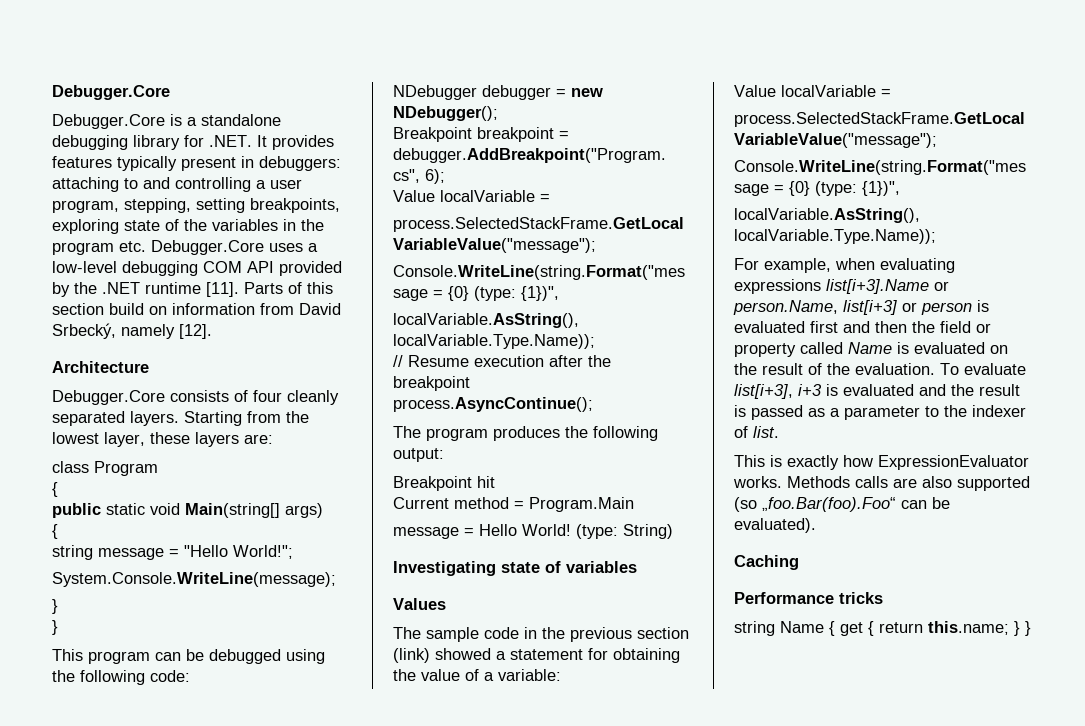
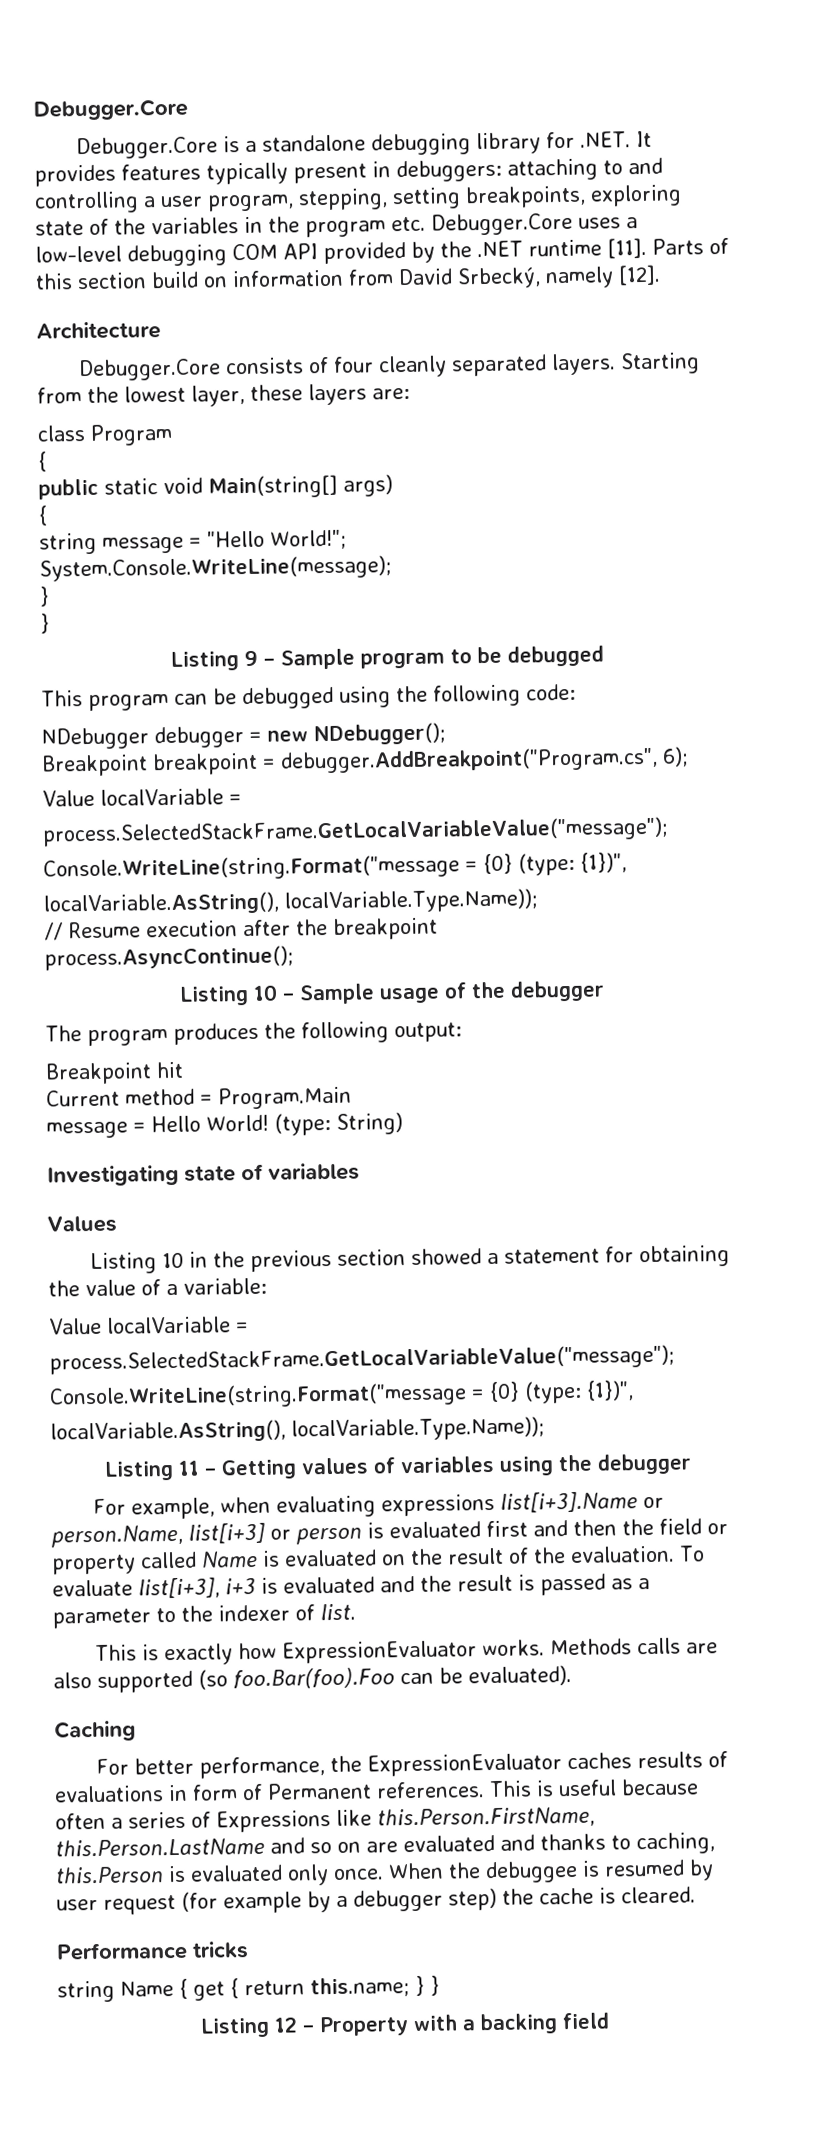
+ Listing 9 – Sample program to be debugged
+ Listing 10 – Sample usage of the debugger
- The sample code in the previous section (link) showed a statement for obtaining the value of a variable:
+ Listing 10 in the previous section showed a statement for obtaining the value of a variable:
+ Listing 11 – Getting values of variables using the debugger
- Methods calls are also supported (so „foo.Bar(foo).Foo“ can be evaluated).
+ Methods calls are also supported (so foo.Bar(foo).Foo can be evaluated).
+ For better performance, the ExpressionEvaluator caches results of evaluations in form of Permanent references. This is useful because often a series of Expressions like this.Person.FirstName, this.Person.LastName and so on are evaluated and thanks to caching, this.Person is evaluated only once. When the debuggee is resumed by user request (for example by a debugger step) the cache is cleared.
+ Listing 12 – Property with a backing field

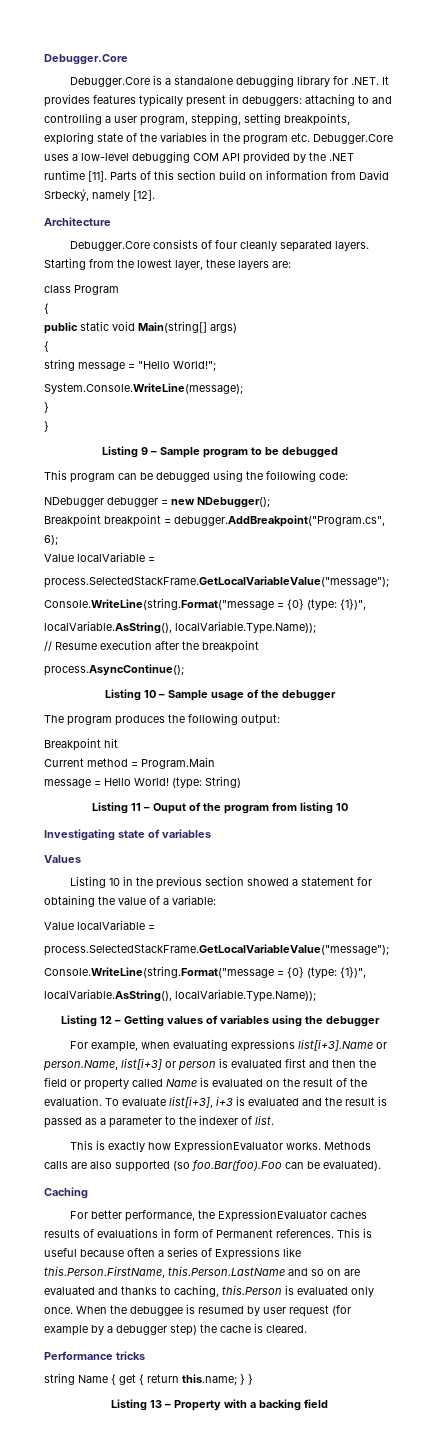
+ Listing 11 – Ouput of the program from listing 10
- Listing 11 – Getting values of variables using the debugger
+ Listing 12 – Getting values of variables using the debugger
- Listing 12 – Property with a backing field
+ Listing 13 – Property with a backing field

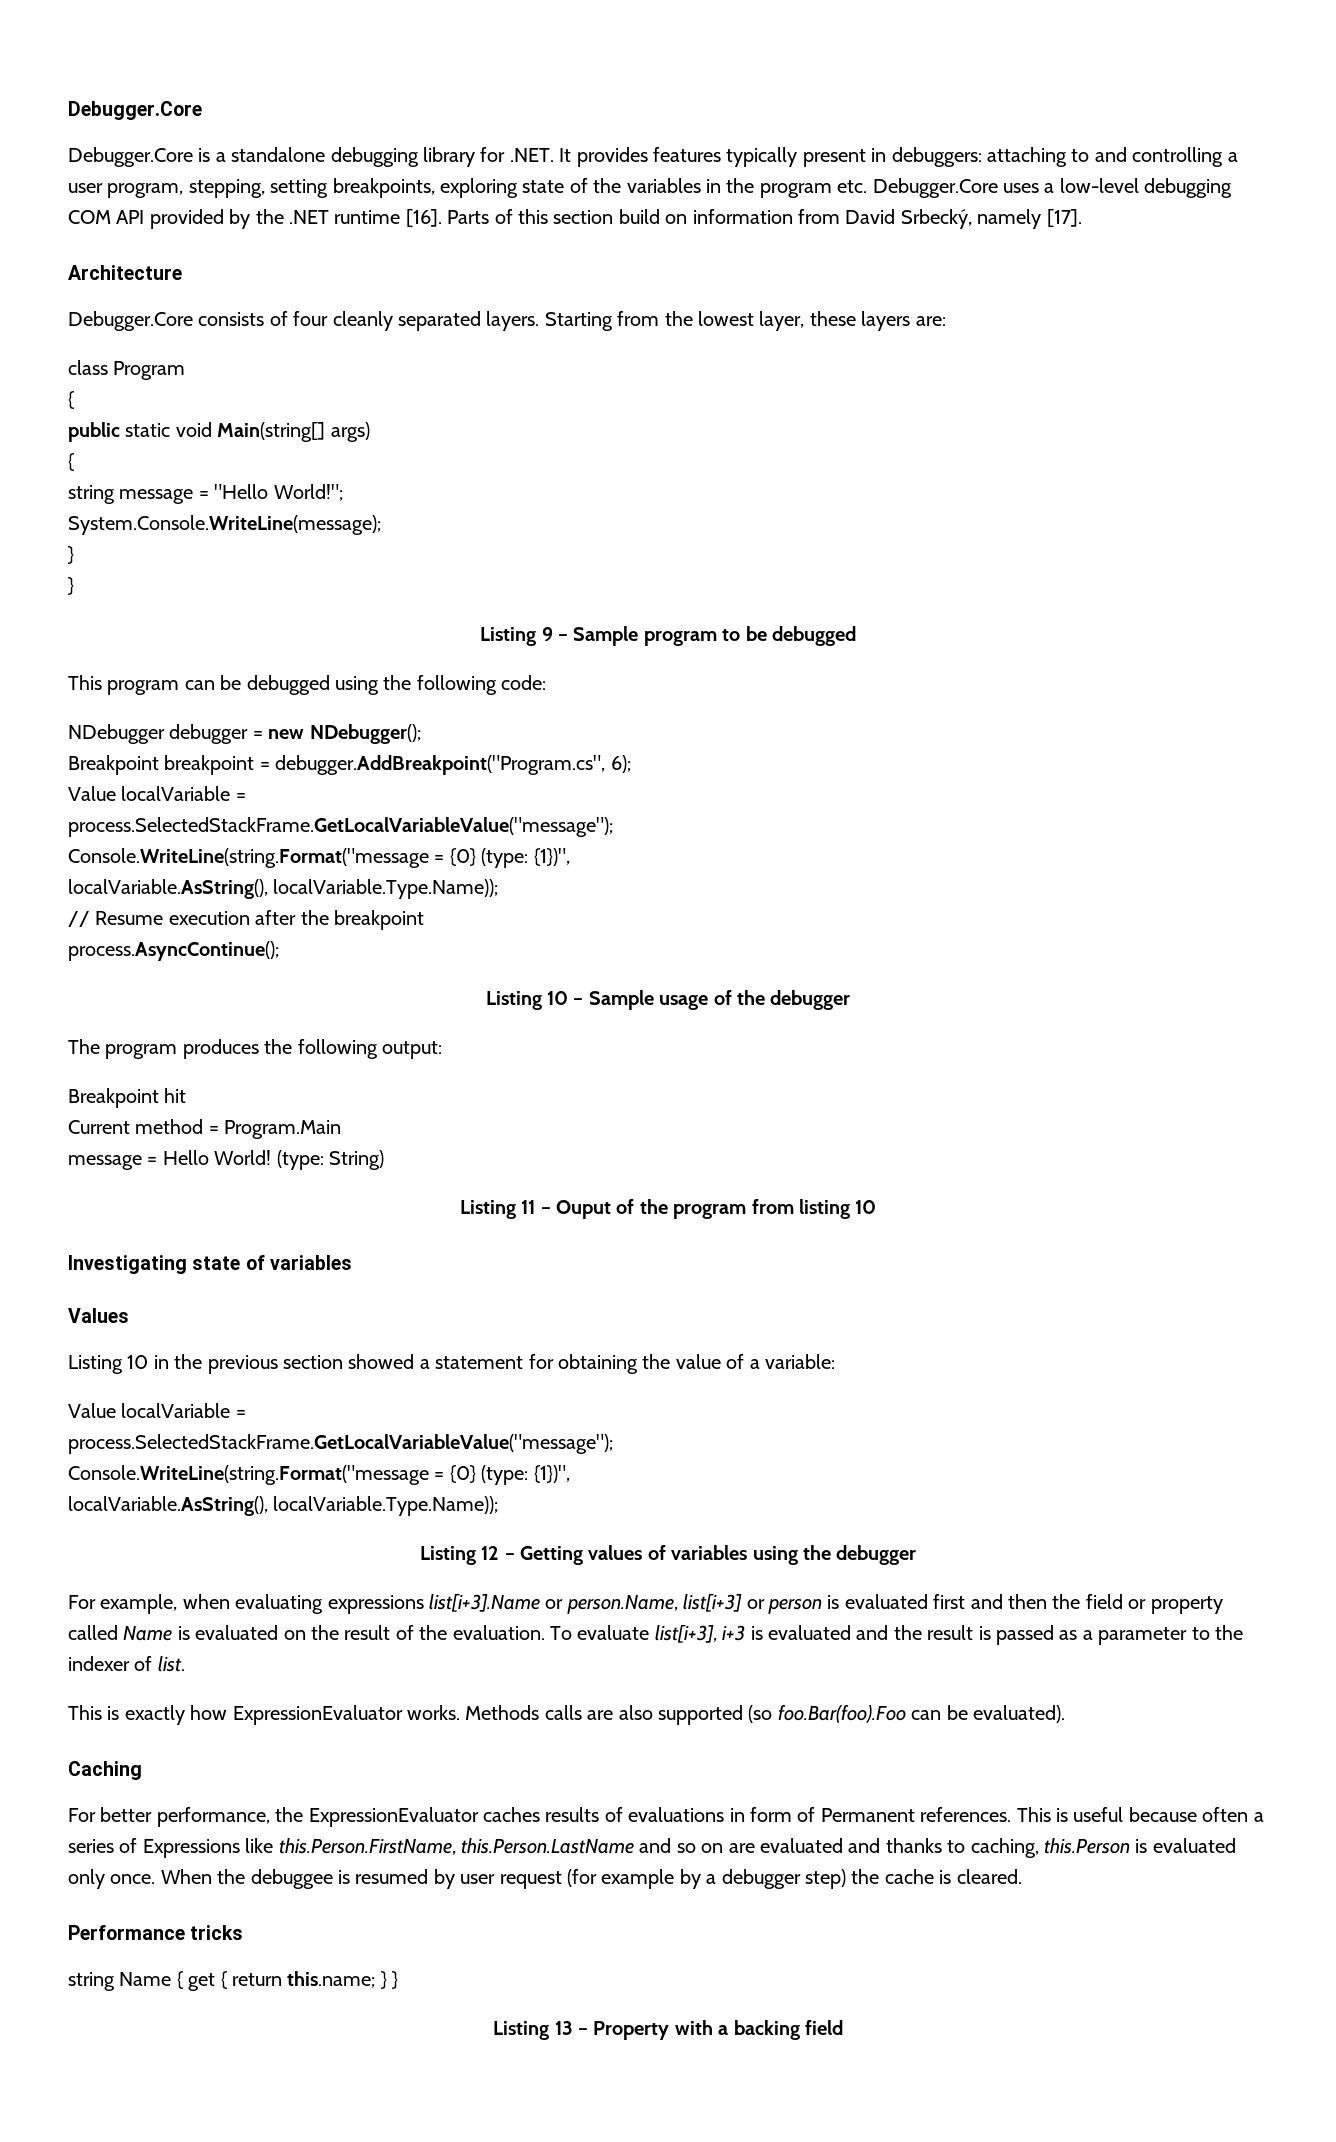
- Debugger.Core is a standalone debugging library for .NET. It provides features typically present in debuggers: attaching to and controlling a user program, stepping, setting breakpoints, exploring state of the variables in the program etc. Debugger.Core uses a low-level debugging COM API provided by the .NET runtime [11].
+ Debugger.Core is a standalone debugging library for .NET. It provides features typically present in debuggers: attaching to and controlling a user program, stepping, setting breakpoints, exploring state of the variables in the program etc. Debugger.Core uses a low-level debugging COM API provided by the .NET runtime [16].
- Parts of this section build on information from David Srbecký, namely [12].
+ Parts of this section build on information from David Srbecký, namely [17].

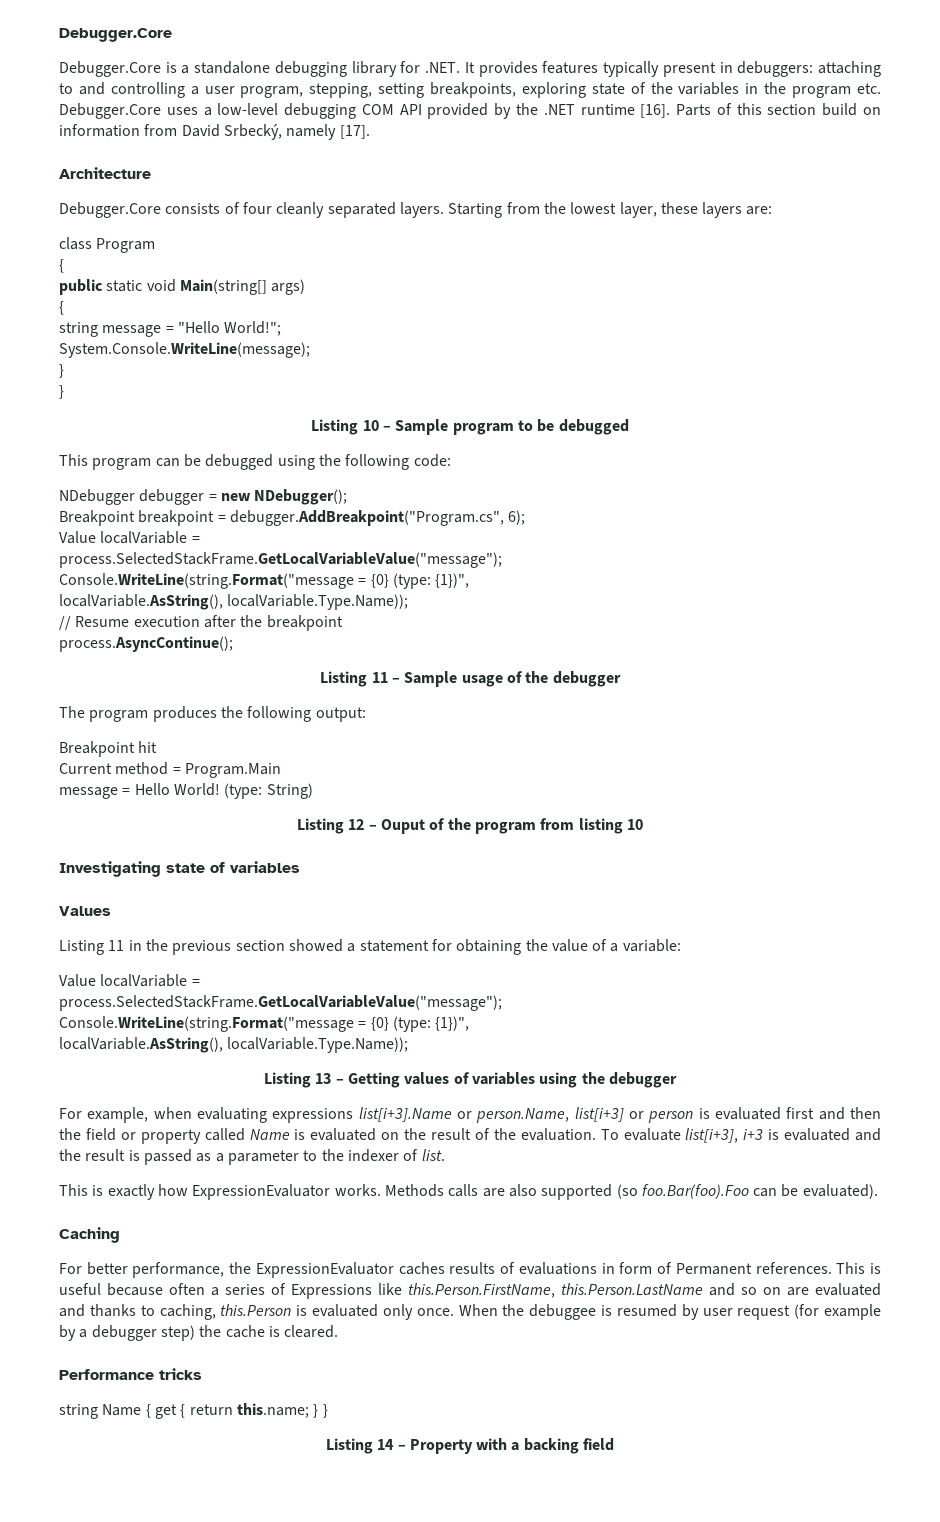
- Listing 9 – Sample program to be debugged
+ Listing 10 – Sample program to be debugged
- Listing 10 – Sample usage of the debugger
+ Listing 11 – Sample usage of the debugger
- Listing 11 – Ouput of the program from listing 10
+ Listing 12 – Ouput of the program from listing 10
- Listing 10 in the previous section showed a statement for obtaining the value of a variable:
+ Listing 11 in the previous section showed a statement for obtaining the value of a variable:
- Listing 12 – Getting values of variables using the debugger
+ Listing 13 – Getting values of variables using the debugger
- Listing 13 – Property with a backing field
+ Listing 14 – Property with a backing field

